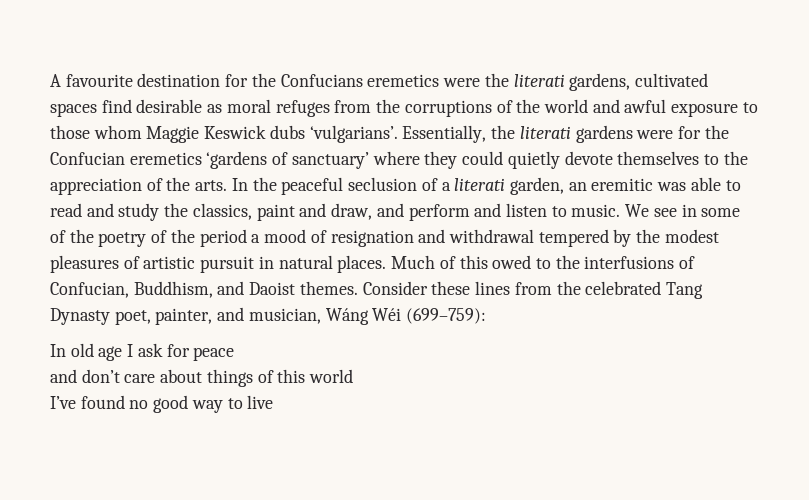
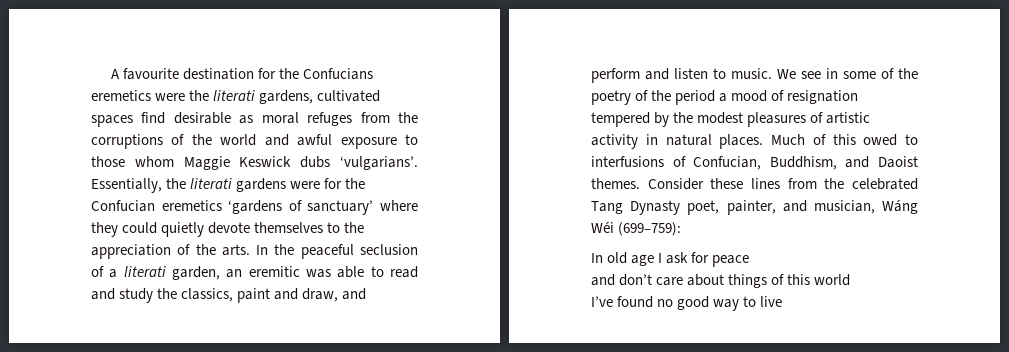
- We see in some of the poetry of the period a mood of resignation and withdrawal tempered by the modest pleasures of artistic pursuit in natural places.
+ We see in some of the poetry of the period a mood of resignation tempered by the modest pleasures of artistic activity in natural places.
- Much of this owed to the interfusions of Confucian, Buddhism, and Daoist themes.
+ Much of this owed to interfusions of Confucian, Buddhism, and Daoist themes.

